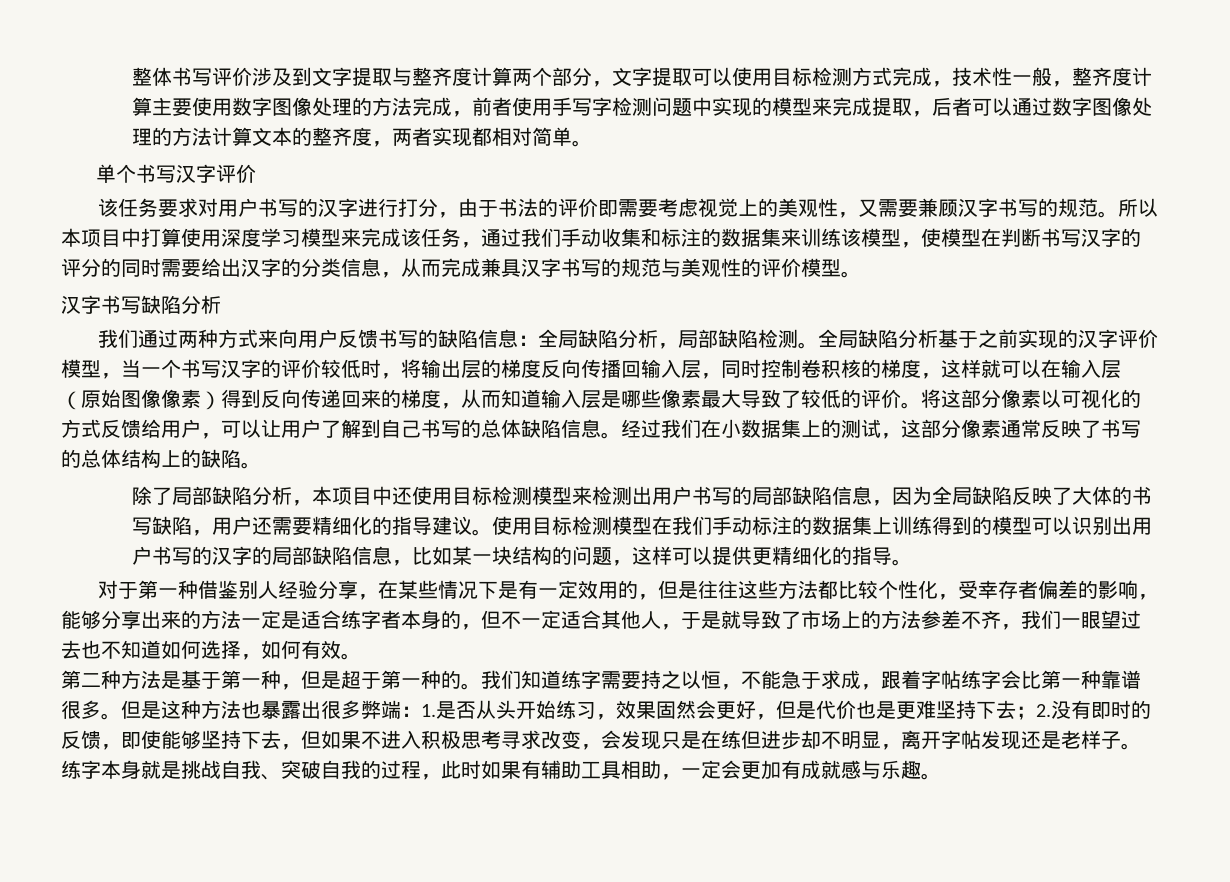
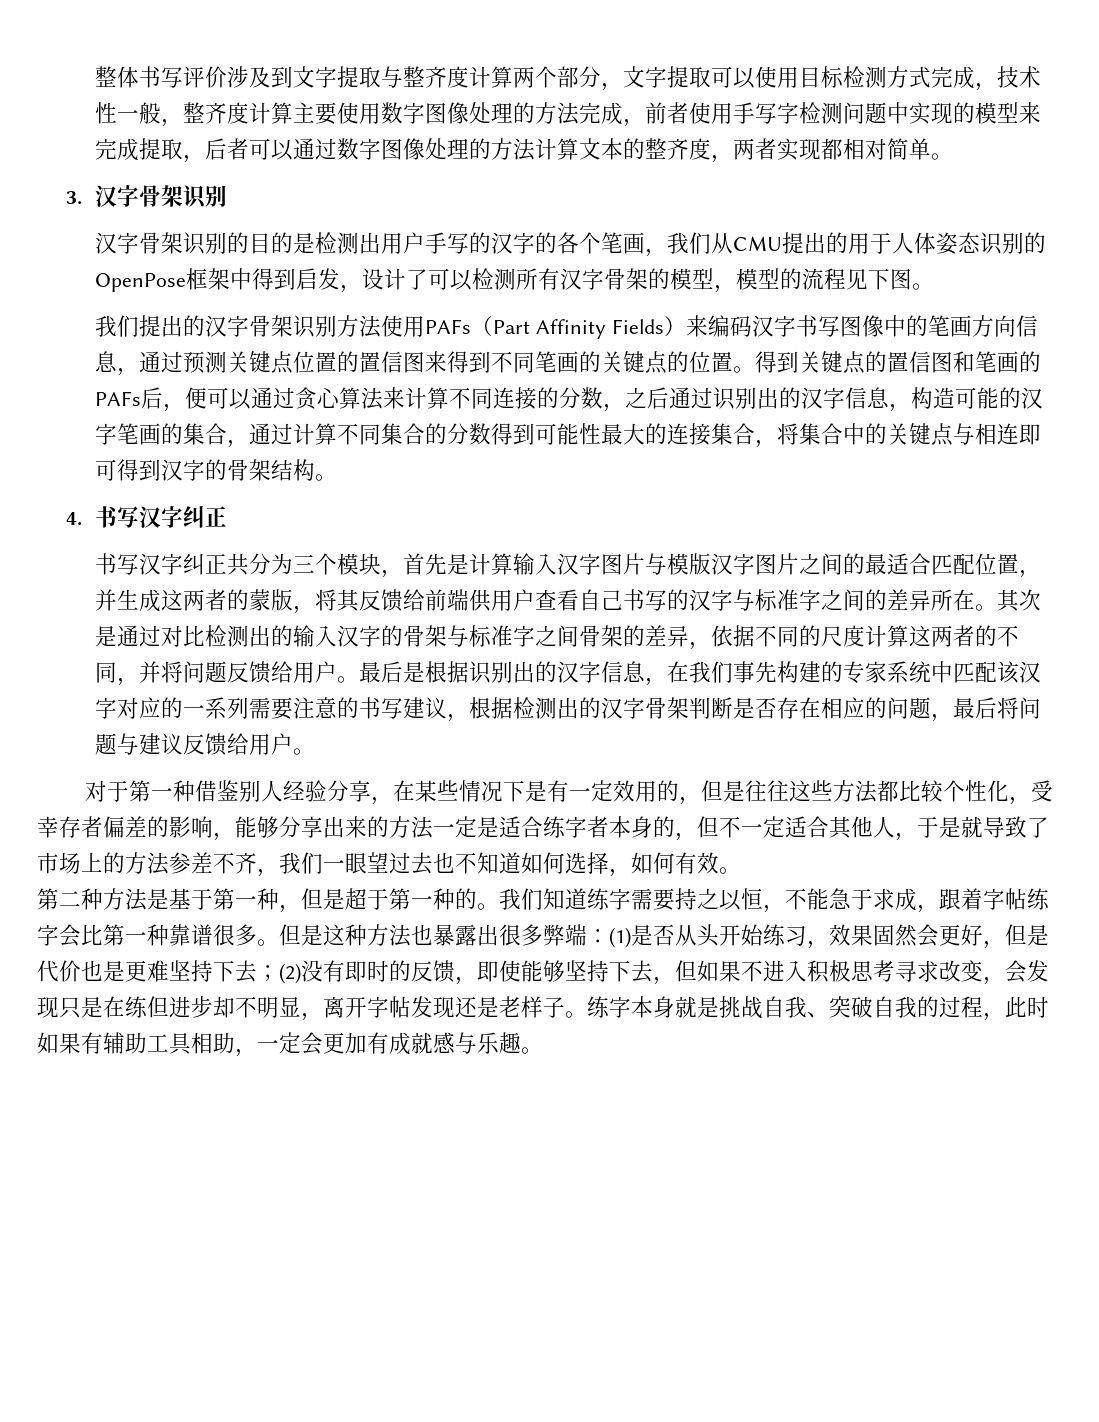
- 单个书写汉字评价
- 该任务要求对用户书写的汉字进行打分，由于书法的评价即需要考虑视觉上的美观性，又需要兼顾汉字书写的规范。所以本项目中打算使用深度学习模型来完成该任务，通过我们手动收集和标注的数据集来训练该模型，使模型在判断书写汉字的评分的同时需要给出汉字的分类信息，从而完成兼具汉字书写的规范与美观性的评价模型。
- 汉字书写缺陷分析
- 我们通过两种方式来向用户反馈书写的缺陷信息：全局缺陷分析，局部缺陷检测。全局缺陷分析基于之前实现的汉字评价模型，当一个书写汉字的评价较低时，将输出层的梯度反向传播回输入层，同时控制卷积核的梯度，这样就可以在输入层（原始图像像素）得到反向传递回来的梯度，从而知道输入层是哪些像素最大导致了较低的评价。将这部分像素以可视化的方式反馈给用户，可以让用户了解到自己书写的总体缺陷信息。经过我们在小数据集上的测试，这部分像素通常反映了书写的总体结构上的缺陷。
- 除了局部缺陷分析，本项目中还使用目标检测模型来检测出用户书写的局部缺陷信息，因为全局缺陷反映了大体的书写缺陷，用户还需要精细化的指导建议。使用目标检测模型在我们手动标注的数据集上训练得到的模型可以识别出用户书写的汉字的局部缺陷信息，比如某一块结构的问题，这样可以提供更精细化的指导。
+ 3.汉字骨架识别
+ 汉字骨架识别的目的是检测出用户手写的汉字的各个笔画，我们从CMU提出的用于人体姿态识别的OpenPose框架中得到启发，设计了可以检测所有汉字骨架的模型，模型的流程见下图。
+ 我们提出的汉字骨架识别方法使用PAFs（Part Affinity Fields）来编码汉字书写图像中的笔画方向信息，通过预测关键点位置的置信图来得到不同笔画的关键点的位置。得到关键点的置信图和笔画的PAFs后，便可以通过贪心算法来计算不同连接的分数，之后通过识别出的汉字信息，构造可能的汉字笔画的集合，通过计算不同集合的分数得到可能性最大的连接集合，将集合中的关键点与相连即可得到汉字的骨架结构。
+ 4.书写汉字纠正
+ 书写汉字纠正共分为三个模块，首先是计算输入汉字图片与模版汉字图片之间的最适合匹配位置，并生成这两者的蒙版，将其反馈给前端供用户查看自己书写的汉字与标准字之间的差异所在。其次是通过对比检测出的输入汉字的骨架与标准字之间骨架的差异，依据不同的尺度计算这两者的不同，并将问题反馈给用户。最后是根据识别出的汉字信息，在我们事先构建的专家系统中匹配该汉字对应的一系列需要注意的书写建议，根据检测出的汉字骨架判断是否存在相应的问题，最后将问题与建议反馈给用户。
- 但是这种方法也暴露出很多弊端：1.是否从头开始练习，效果固然会更好，但是代价也是更难坚持下去；2.没有即时的反馈，即使能够坚持下去，但如果不进入积极思考寻求改变，会发现只是在练但进步却不明显，离开字帖发现还是老样子。
+ 但是这种方法也暴露出很多弊端：(1)是否从头开始练习，效果固然会更好，但是代价也是更难坚持下去；(2)没有即时的反馈，即使能够坚持下去，但如果不进入积极思考寻求改变，会发现只是在练但进步却不明显，离开字帖发现还是老样子。

